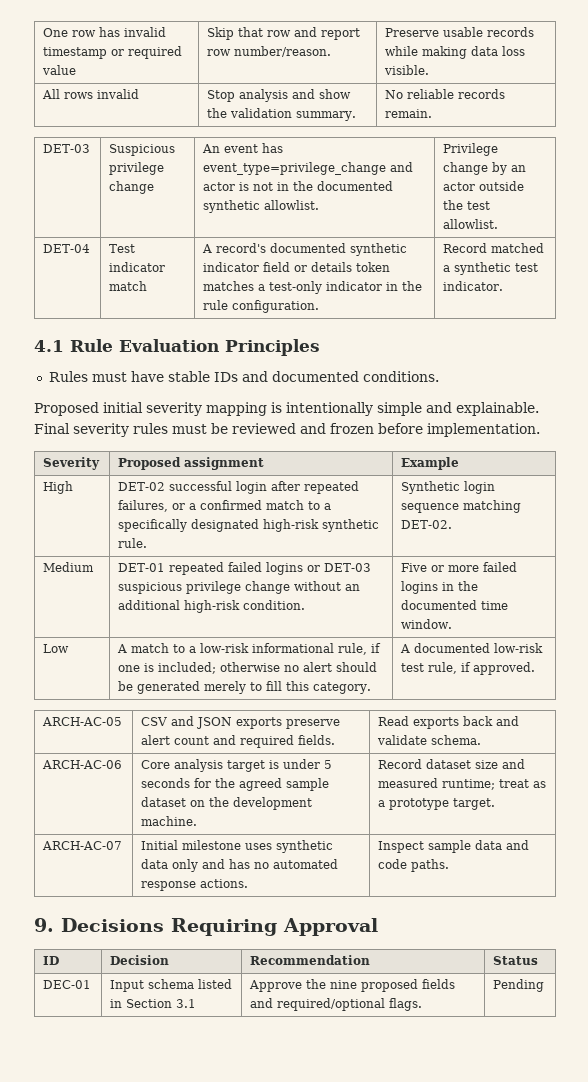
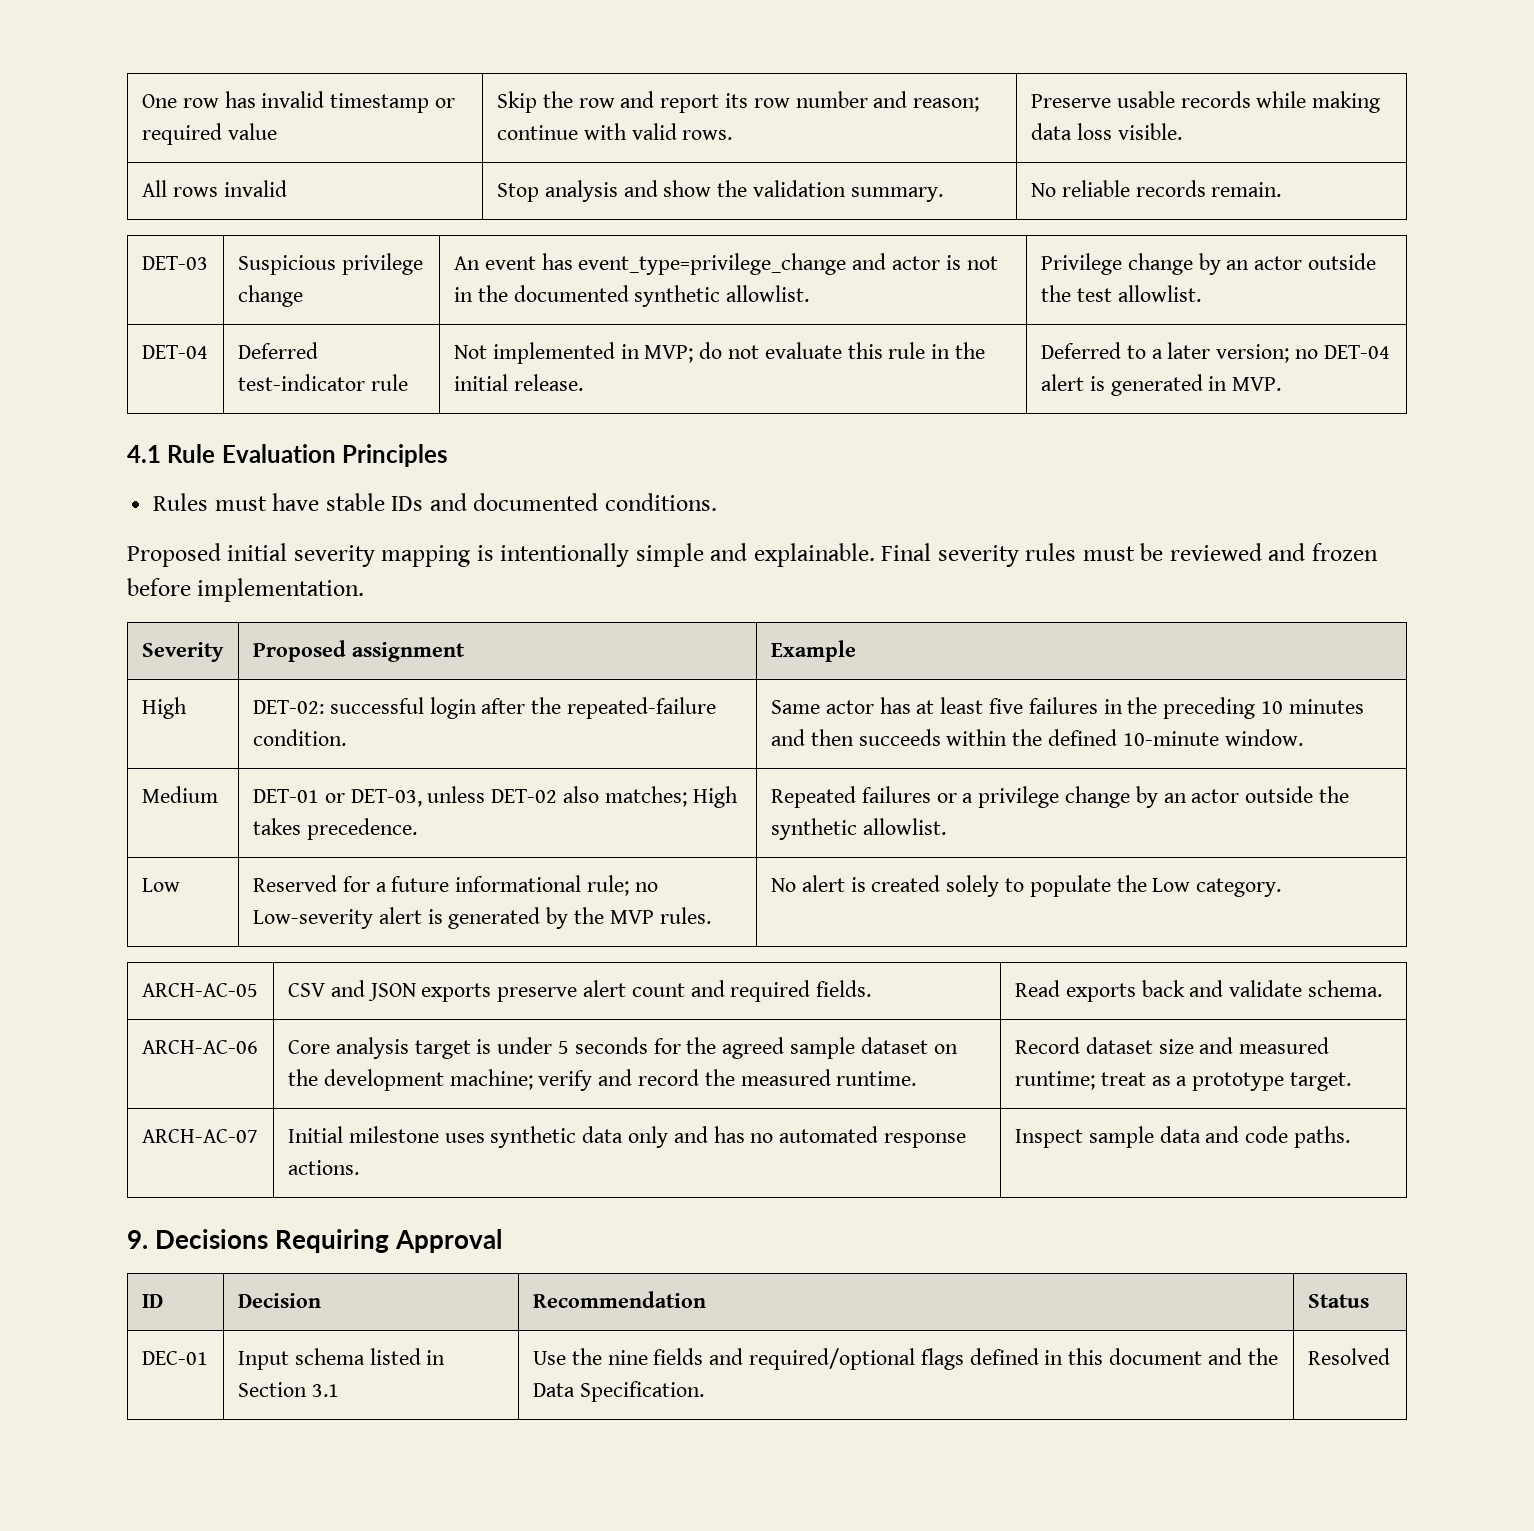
- One row has invalid timestamp or required value | Skip that row and report row number/reason. | Preserve usable records while making data loss visible.
+ One row has invalid timestamp or required value | Skip the row and report its row number and reason; continue with valid rows. | Preserve usable records while making data loss visible.
- DET-04 | Test indicator match | A record's documented synthetic indicator field or details token matches a test-only indicator in the rule configuration. | Record matched a synthetic test indicator.
+ DET-04 | Deferred test-indicator rule | Not implemented in MVP; do not evaluate this rule in the initial release. | Deferred to a later version; no DET-04 alert is generated in MVP.
- High | DET-02 successful login after repeated failures, or a confirmed match to a specifically designated high-risk synthetic rule. | Synthetic login sequence matching DET-02.
- Medium | DET-01 repeated failed logins or DET-03 suspicious privilege change without an additional high-risk condition. | Five or more failed logins in the documented time window.
- Low | A match to a low-risk informational rule, if one is included; otherwise no alert should be generated merely to fill this category. | A documented low-risk test rule, if approved.
+ High | DET-02: successful login after the repeated-failure condition. | Same actor has at least five failures in the preceding 10 minutes and then succeeds within the defined 10-minute window.
+ Medium | DET-01 or DET-03, unless DET-02 also matches; High takes precedence. | Repeated failures or a privilege change by an actor outside the synthetic allowlist.
+ Low | Reserved for a future informational rule; no Low-severity alert is generated by the MVP rules. | No alert is created solely to populate the Low category.
- ARCH-AC-06 | Core analysis target is under 5 seconds for the agreed sample dataset on the development machine. | Record dataset size and measured runtime; treat as a prototype target.
+ ARCH-AC-06 | Core analysis target is under 5 seconds for the agreed sample dataset on the development machine; verify and record the measured runtime. | Record dataset size and measured runtime; treat as a prototype target.
- DEC-01 | Input schema listed in Section 3.1 | Approve the nine proposed fields and required/optional flags. | Pending
+ DEC-01 | Input schema listed in Section 3.1 | Use the nine fields and required/optional flags defined in this document and the Data Specification. | Resolved

